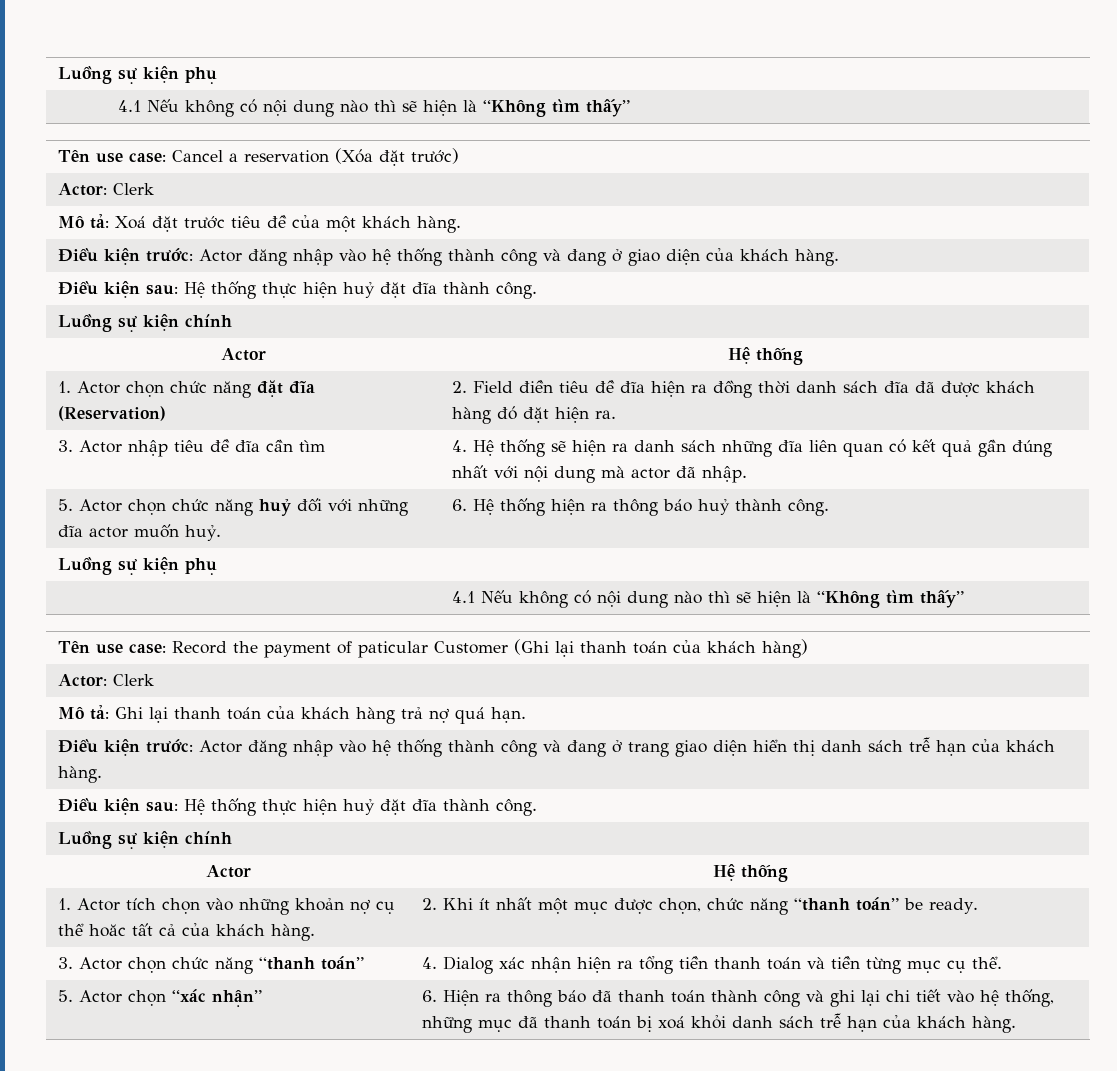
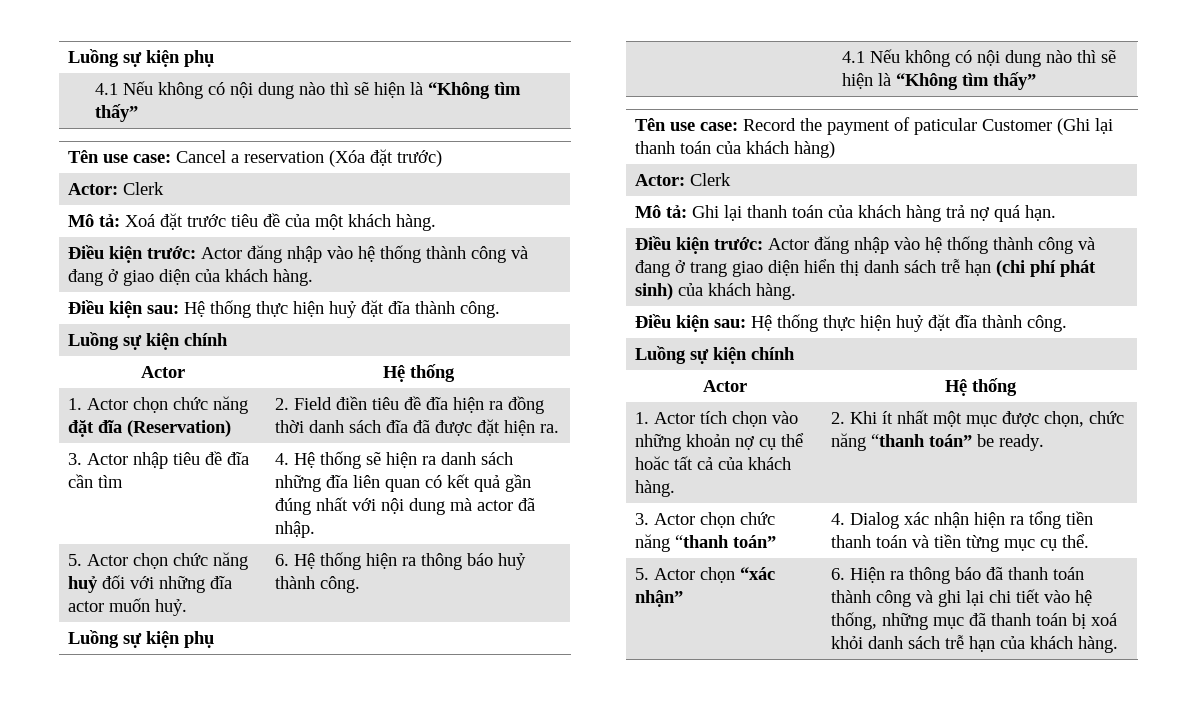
- 1. Actor chọn chức năng đặt đĩa (Reservation) | 2. Field điền tiêu đề đĩa hiện ra đồng thời danh sách đĩa đã được khách hàng đó đặt hiện ra.
+ 1. Actor chọn chức năng đặt đĩa (Reservation) | 2. Field điền tiêu đề đĩa hiện ra đồng thời danh sách đĩa đã được đặt hiện ra.
- Điều kiện trước: Actor đăng nhập vào hệ thống thành công và đang ở trang giao diện hiển thị danh sách trễ hạn của khách hàng.
+ Điều kiện trước: Actor đăng nhập vào hệ thống thành công và đang ở trang giao diện hiển thị danh sách trễ hạn (chi phí phát sinh) của khách hàng.

